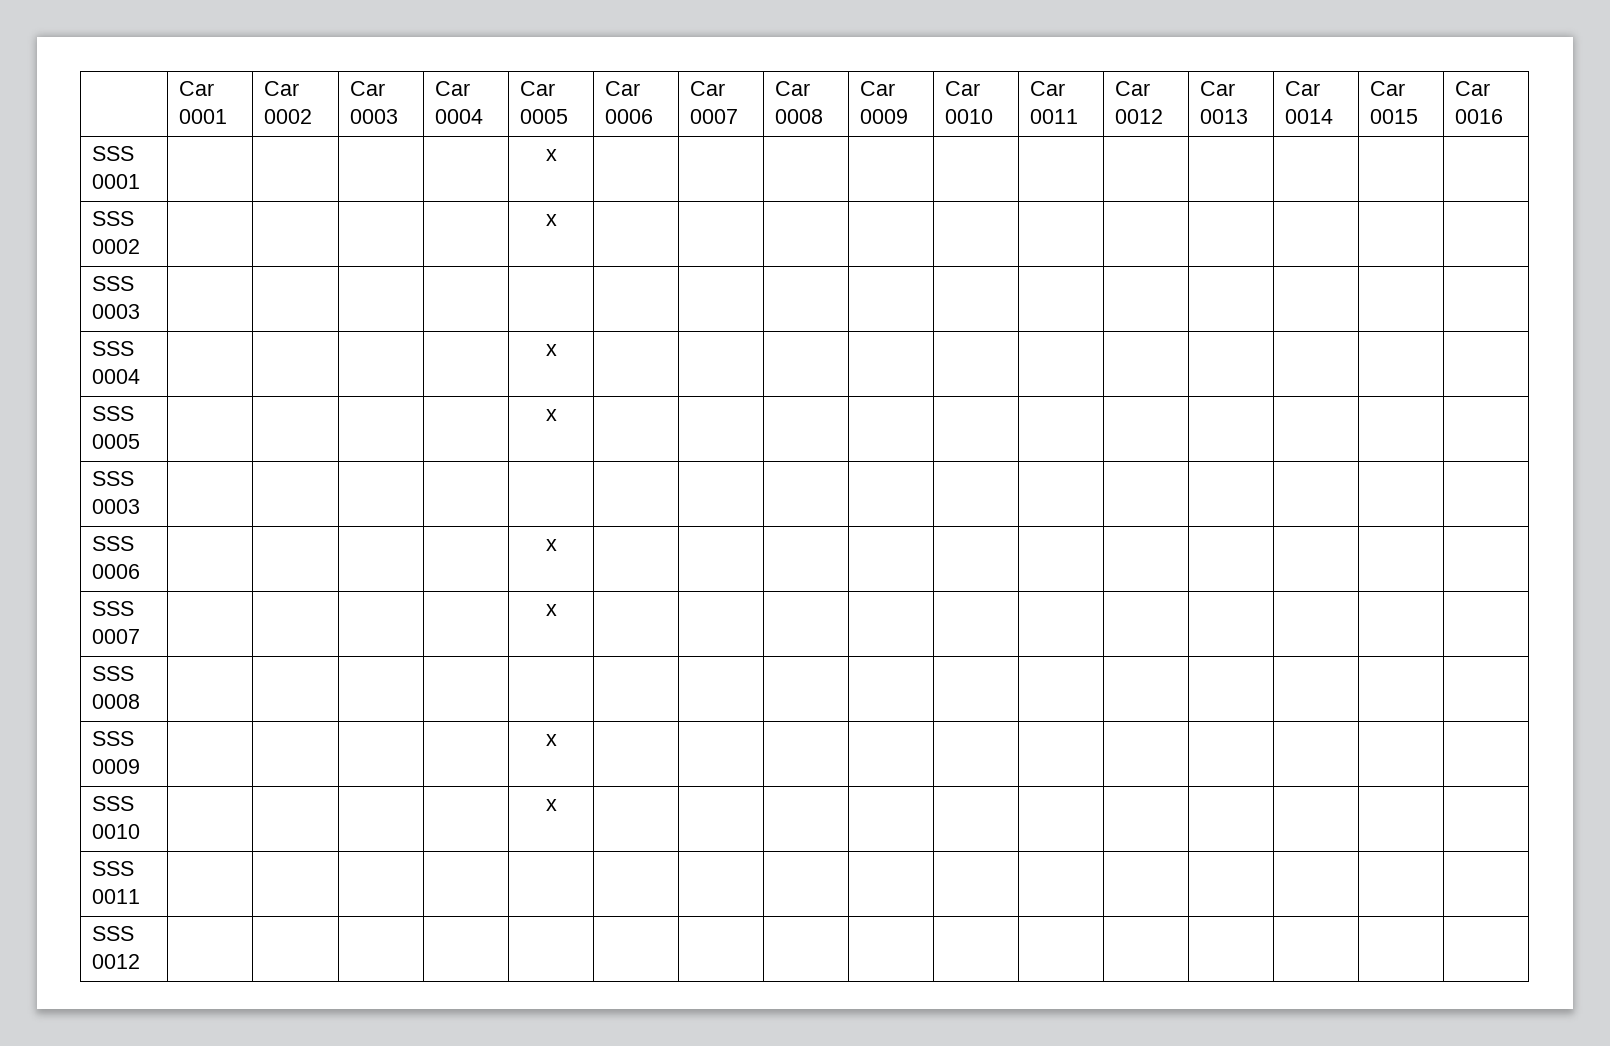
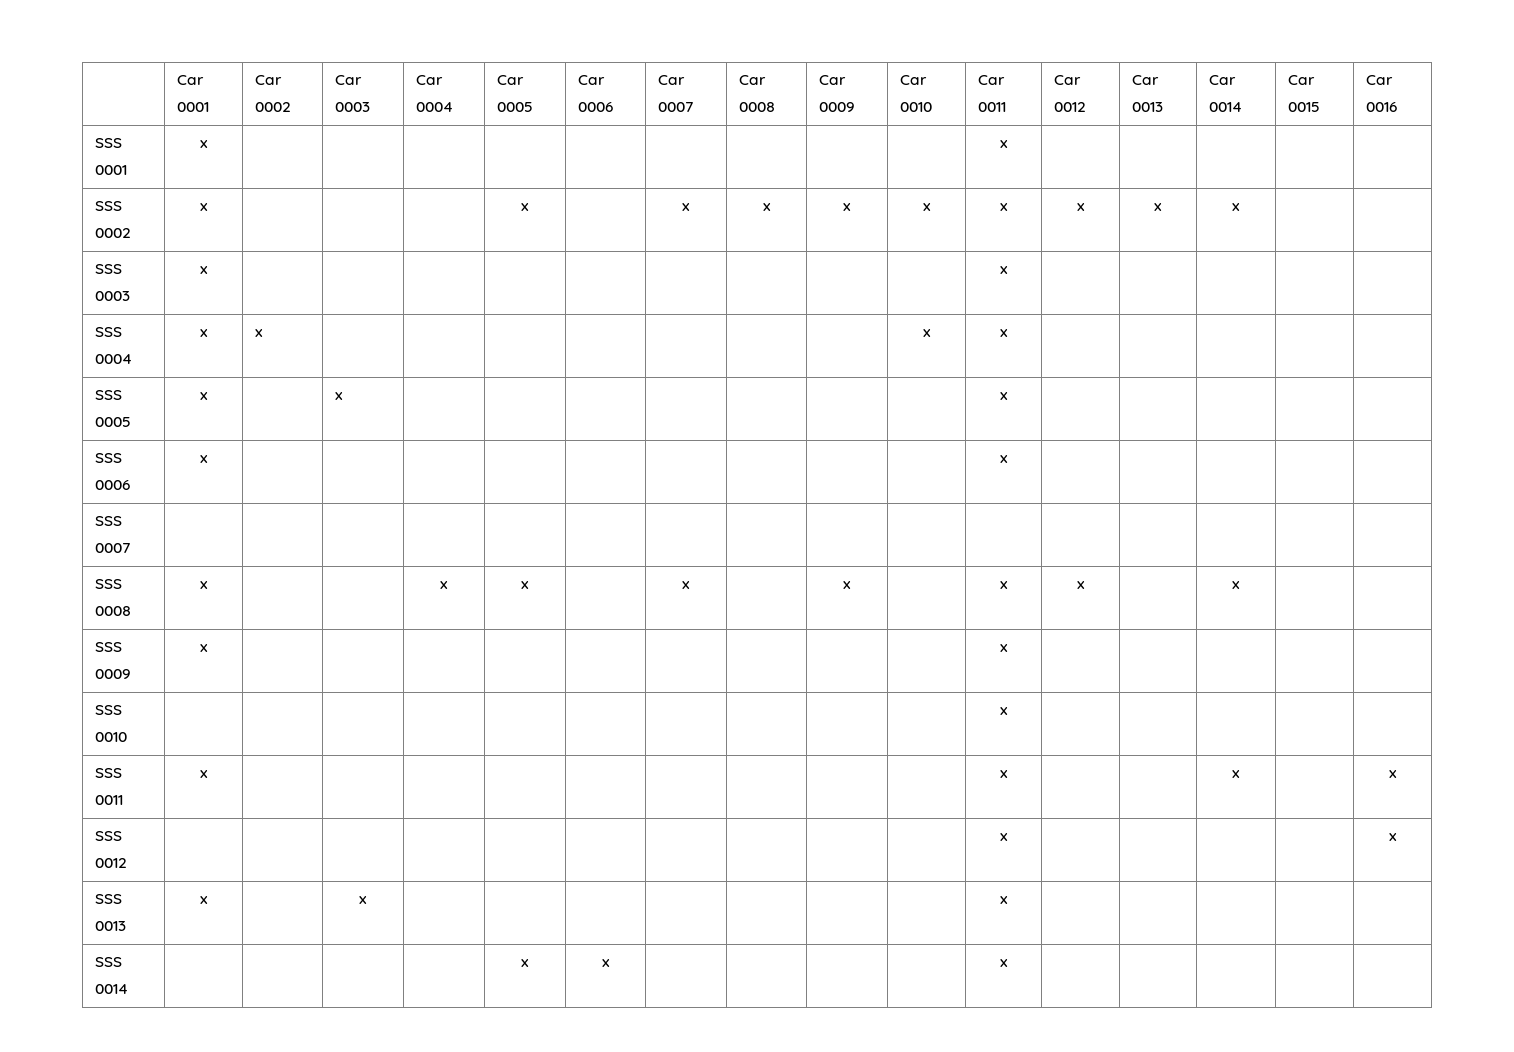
- SSS 0001 | | | | | x | | | | | | | | | | |
- SSS 0002 | | | | | x | | | | | | | | | | |
- SSS 0003 | | | | | | | | | | | | | | | |
- SSS 0004 | | | | | x | | | | | | | | | | |
- SSS 0005 | | | | | x | | | | | | | | | | |
- SSS 0003 | | | | | | | | | | | | | | | |
- SSS 0006 | | | | | x | | | | | | | | | | |
- SSS 0007 | | | | | x | | | | | | | | | | |
- SSS 0008 | | | | | | | | | | | | | | | |
- SSS 0009 | | | | | x | | | | | | | | | | |
- SSS 0010 | | | | | x | | | | | | | | | | |
- SSS 0011 | | | | | | | | | | | | | | | |
- SSS 0012 | | | | | | | | | | | | | | | |
+ SSS 0001 | x | | | | | | | | | | x | | | | |
+ SSS 0002 | x | | | | x | | x | x | x | x | x | x | x | x | |
+ SSS 0003 | x | | | | | | | | | | x | | | | |
+ SSS 0004 | x | x | | | | | | | | x | x | | | | |
+ SSS 0005 | x | | x | | | | | | | | x | | | | |
+ SSS 0006 | x | | | | | | | | | | x | | | | |
+ SSS 0007 | | | | | | | | | | | | | | | |
+ SSS 0008 | x | | | x | x | | x | | x | | x | x | | x | |
+ SSS 0009 | x | | | | | | | | | | x | | | | |
+ SSS 0010 | | | | | | | | | | | x | | | | |
+ SSS 0011 | x | | | | | | | | | | x | | | x | | x
+ SSS 0012 | | | | | | | | | | | x | | | | | x
+ SSS 0013 | x | | x | | | | | | | | x | | | | |
+ SSS 0014 | | | | | x | x | | | | | x | | | | |

